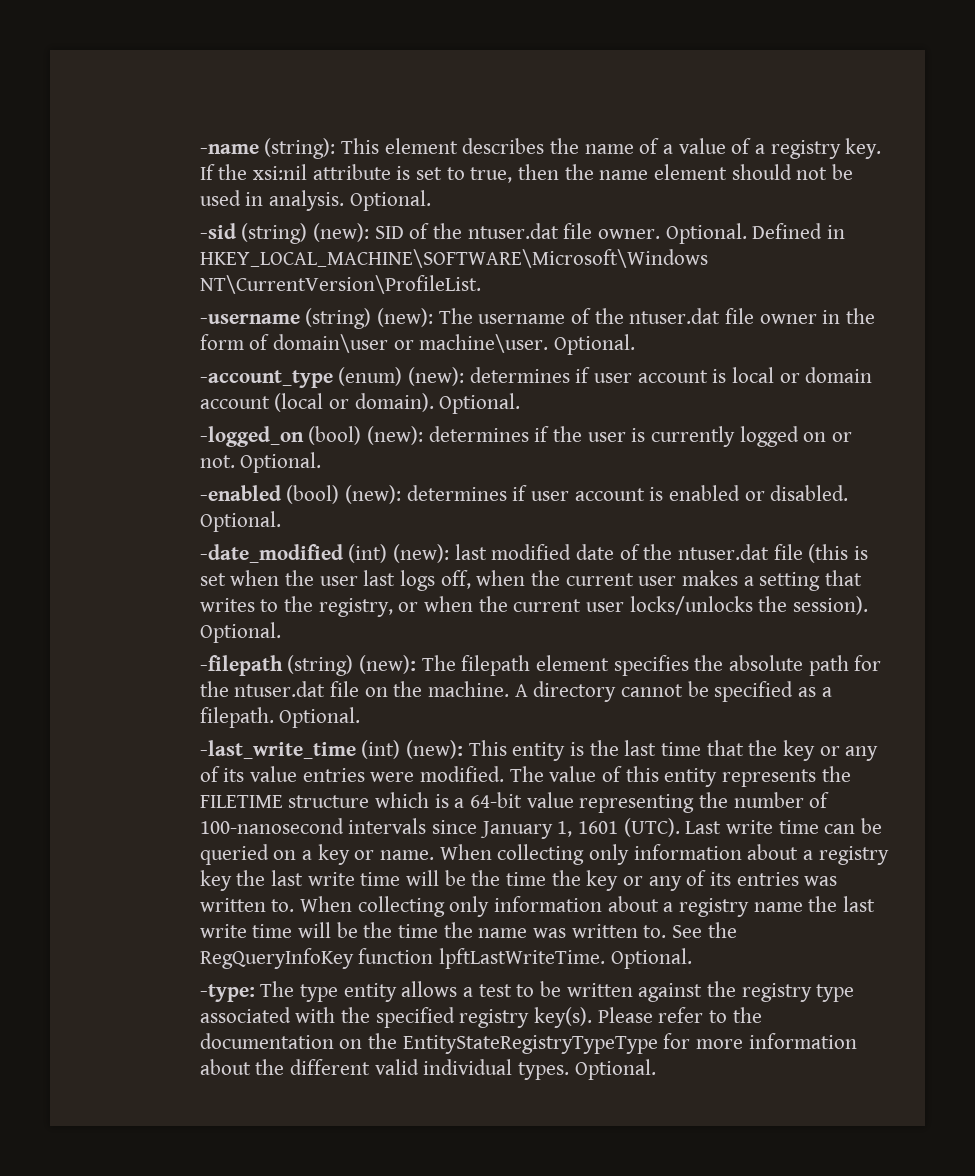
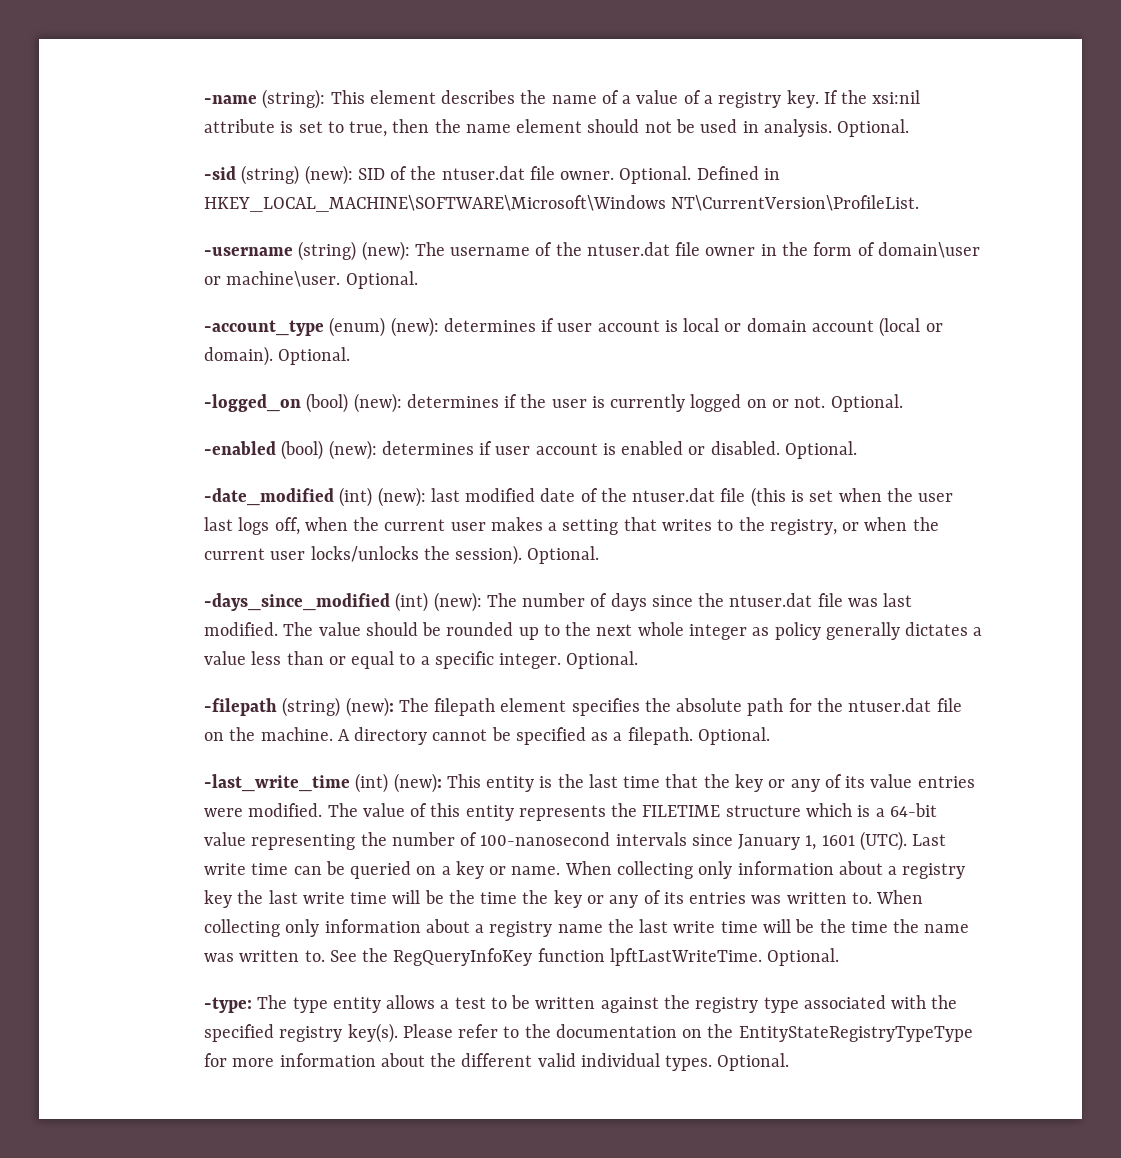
+ -days_since_modified (int) (new): The number of days since the ntuser.dat file was last modified. The value should be rounded up to the next whole integer as policy generally dictates a value less than or equal to a specific integer. Optional.

